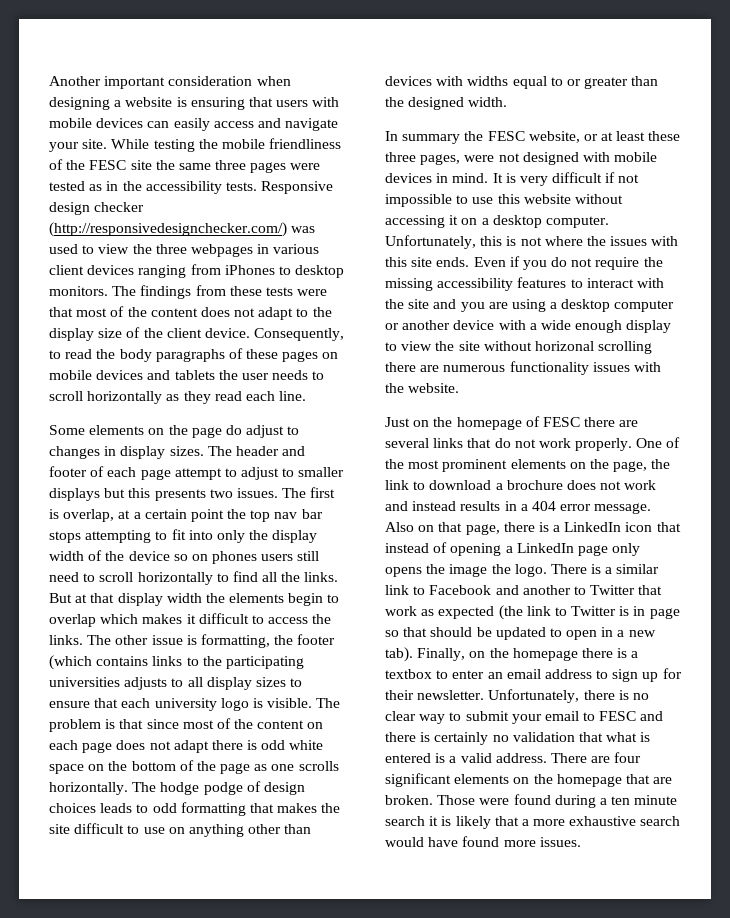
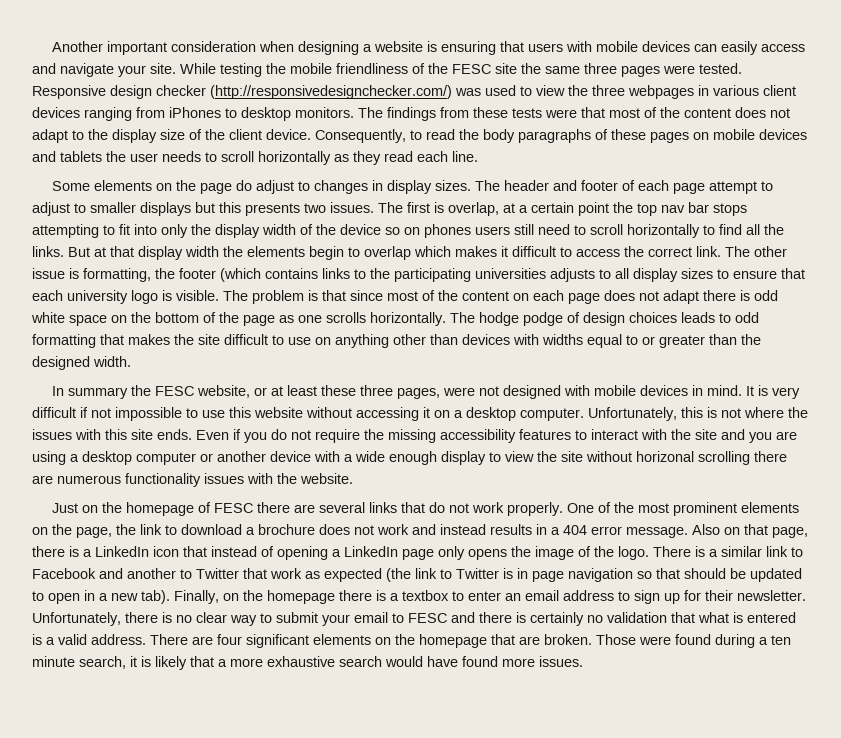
- While testing the mobile friendliness of the FESC site the same three pages were tested as in the accessibility tests.
+ While testing the mobile friendliness of the FESC site the same three pages were tested.
- But at that display width the elements begin to overlap which makes it difficult to access the links.
+ But at that display width the elements begin to overlap which makes it difficult to access the correct link.
- Also on that page, there is a LinkedIn icon that instead of opening a LinkedIn page only opens the image the logo.
+ Also on that page, there is a LinkedIn icon that instead of opening a LinkedIn page only opens the image of the logo.
- There is a similar link to Facebook and another to Twitter that work as expected (the link to Twitter is in page so that should be updated to open in a new tab).
+ There is a similar link to Facebook and another to Twitter that work as expected (the link to Twitter is in page navigation so that should be updated to open in a new tab).
- Those were found during a ten minute search it is likely that a more exhaustive search would have found more issues.
+ Those were found during a ten minute search, it is likely that a more exhaustive search would have found more issues.

